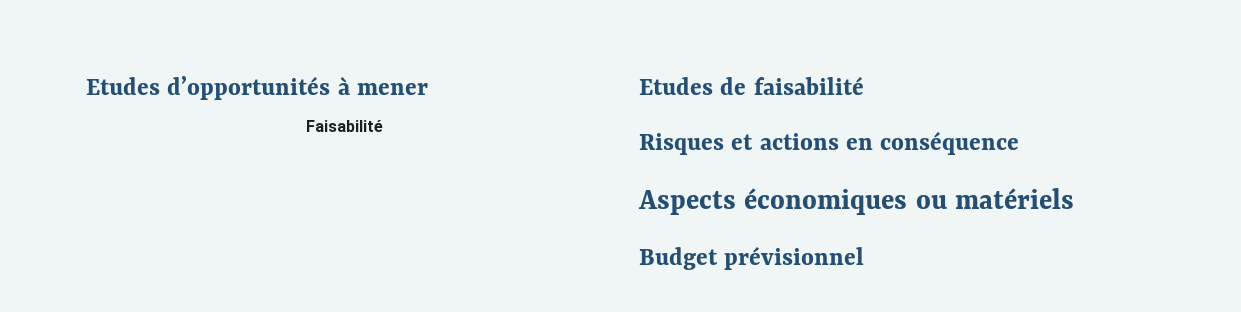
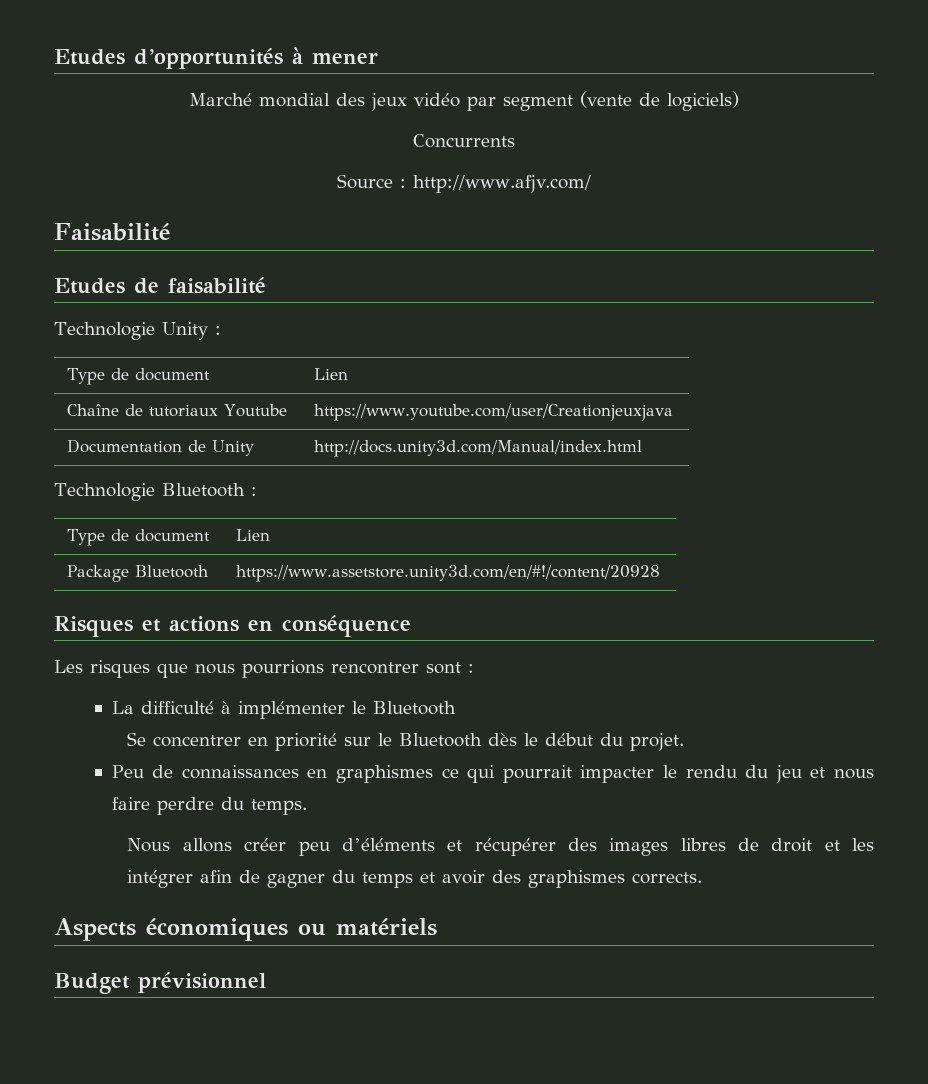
+ Marché mondial des jeux vidéo par segment (vente de logiciels)
+ Concurrents
+ Source : http://www.afjv.com/
  Faisabilité
  Etudes de faisabilité
+ Technologie Unity :
+ Type de document | Lien
+ Chaîne de tutoriaux Youtube | https://www.youtube.com/user/Creationjeuxjava
+ Documentation de Unity | http://docs.unity3d.com/Manual/index.html
+ Technologie Bluetooth :
+ Type de document | Lien
+ Package Bluetooth | https://www.assetstore.unity3d.com/en/#!/content/20928
+ Les risques que nous pourrions rencontrer sont :
+ La difficulté à implémenter le Bluetooth
+ Se concentrer en priorité sur le Bluetooth dès le début du projet.
+ Peu de connaissances en graphismes ce qui pourrait impacter le rendu du jeu et nous faire perdre du temps.
+ Nous allons créer peu d’éléments et récupérer des images libres de droit et les intégrer afin de gagner du temps et avoir des graphismes corrects.

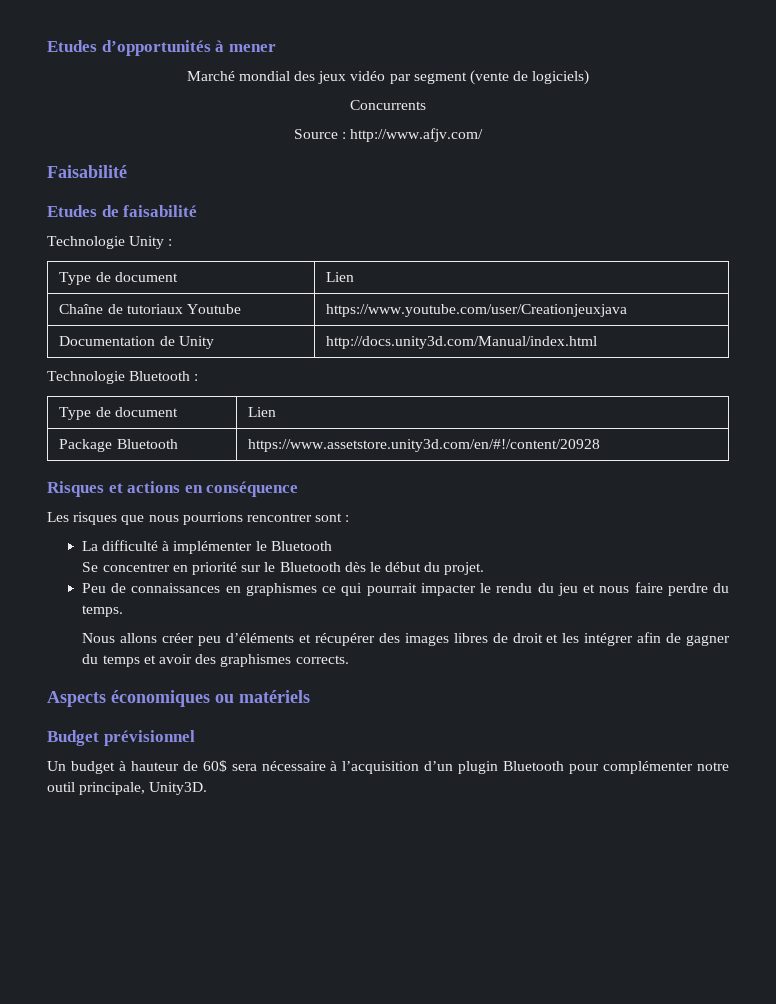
+ Un budget à hauteur de 60$ sera nécessaire à l’acquisition d’un plugin Bluetooth pour complémenter notre outil principale, Unity3D.

